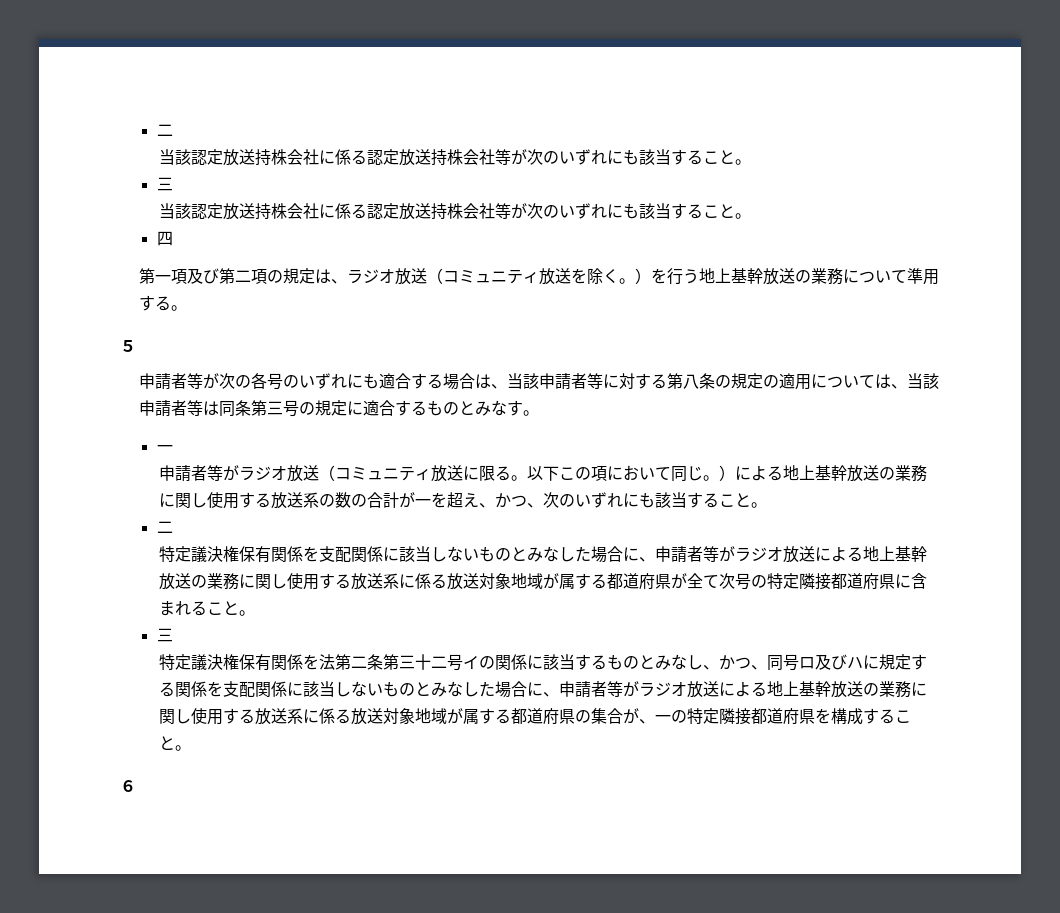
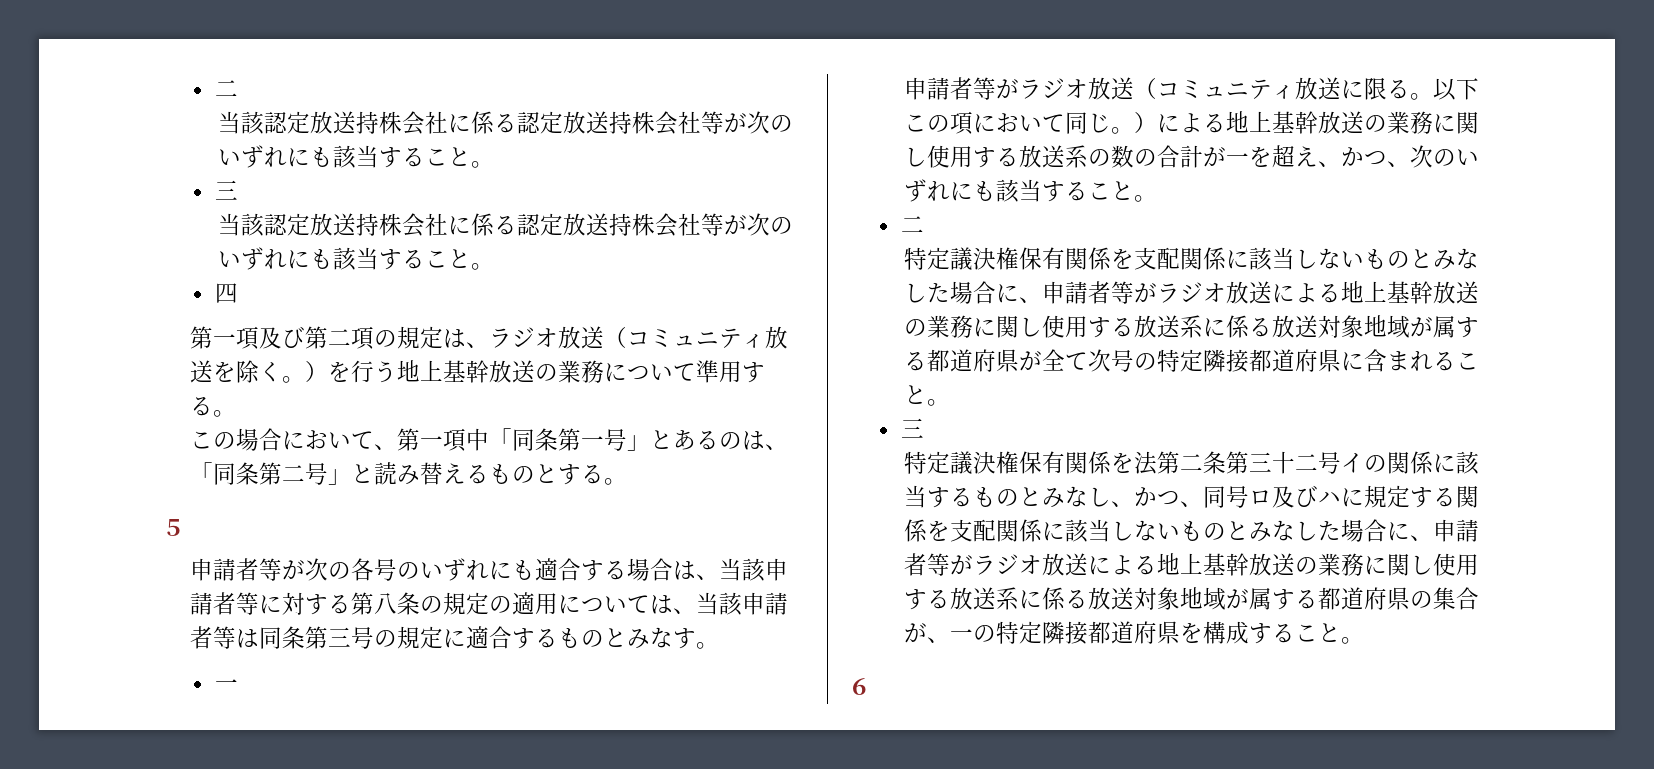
+ この場合において、第一項中「同条第一号」とあるのは、「同条第二号」と読み替えるものとする。

